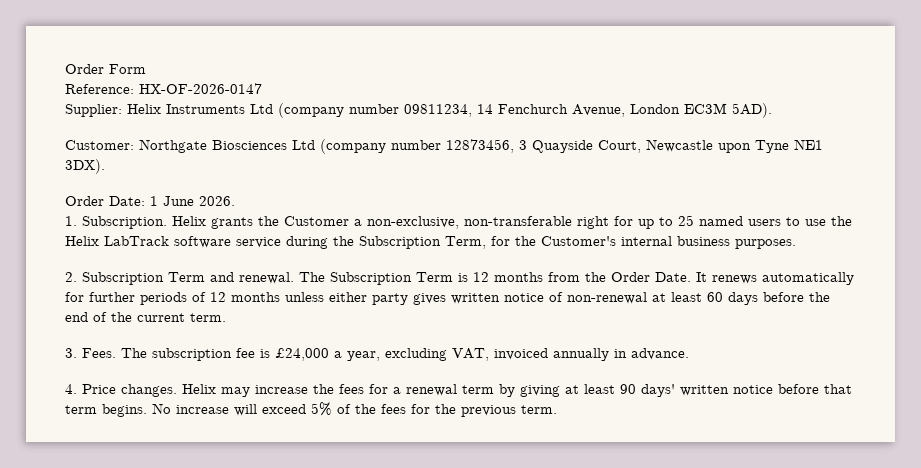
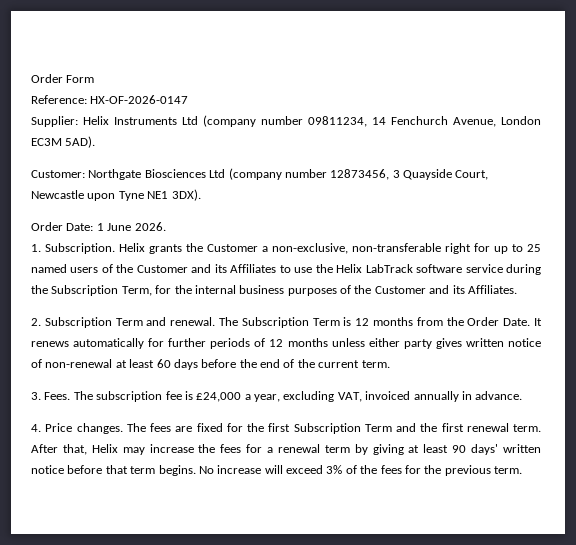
- Helix grants the Customer a non-exclusive, non-transferable right for up to 25 named users to use the Helix LabTrack software service during the Subscription Term, for the Customer's internal business purposes.
+ Helix grants the Customer a non-exclusive, non-transferable right for up to 25 named users of the Customer and its Affiliates to use the Helix LabTrack software service during the Subscription Term, for the internal business purposes of the Customer and its Affiliates.
- Helix may increase the fees for a renewal term by giving at least 90 days' written notice before that term begins.
+ The fees are fixed for the first Subscription Term and the first renewal term. After that, Helix may increase the fees for a renewal term by giving at least 90 days' written notice before that term begins.
- No increase will exceed 5% of the fees for the previous term.
+ No increase will exceed 3% of the fees for the previous term.

